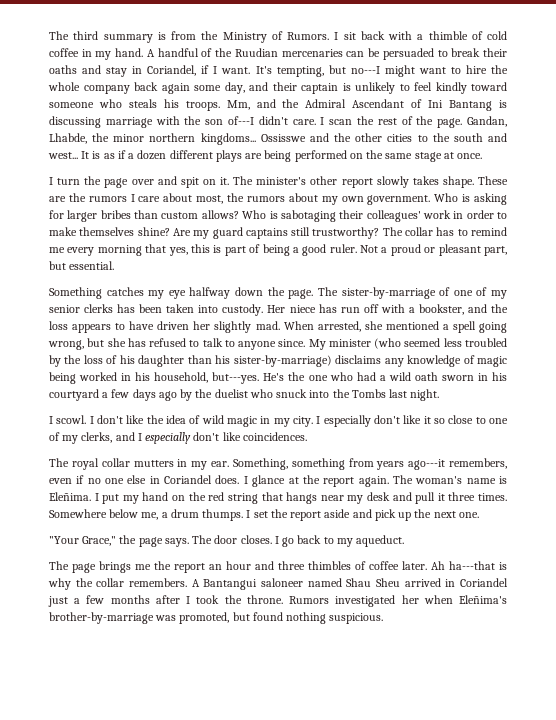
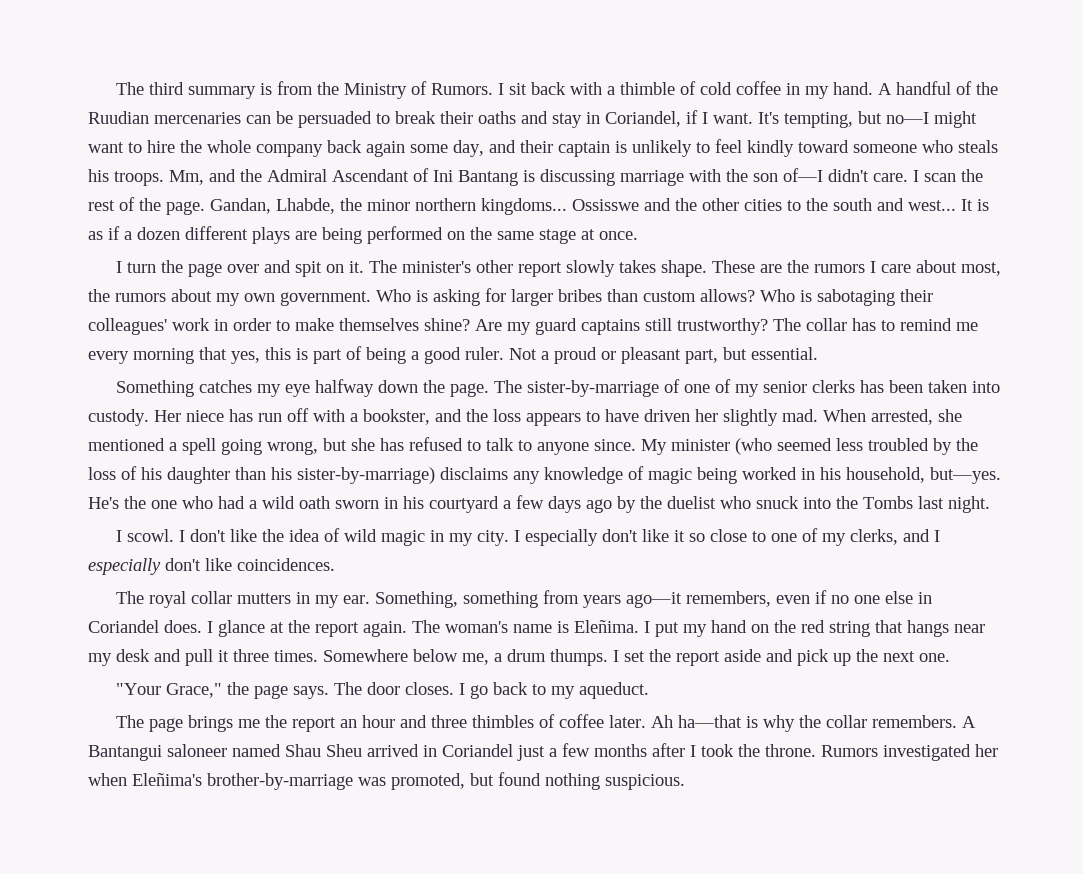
- It's tempting, but no---I might want to hire the whole company back again some day, and their captain is unlikely to feel kindly toward someone who steals his troops.
+ It's tempting, but no—I might want to hire the whole company back again some day, and their captain is unlikely to feel kindly toward someone who steals his troops.
- Mm, and the Admiral Ascendant of Ini Bantang is discussing marriage with the son of---I didn't care.
+ Mm, and the Admiral Ascendant of Ini Bantang is discussing marriage with the son of—I didn't care.
- My minister (who seemed less troubled by the loss of his daughter than his sister-by-marriage) disclaims any knowledge of magic being worked in his household, but---yes.
+ My minister (who seemed less troubled by the loss of his daughter than his sister-by-marriage) disclaims any knowledge of magic being worked in his household, but—yes.
- Something, something from years ago---it remembers, even if no one else in Coriandel does.
+ Something, something from years ago—it remembers, even if no one else in Coriandel does.
- Ah ha---that is why the collar remembers.
+ Ah ha—that is why the collar remembers.

